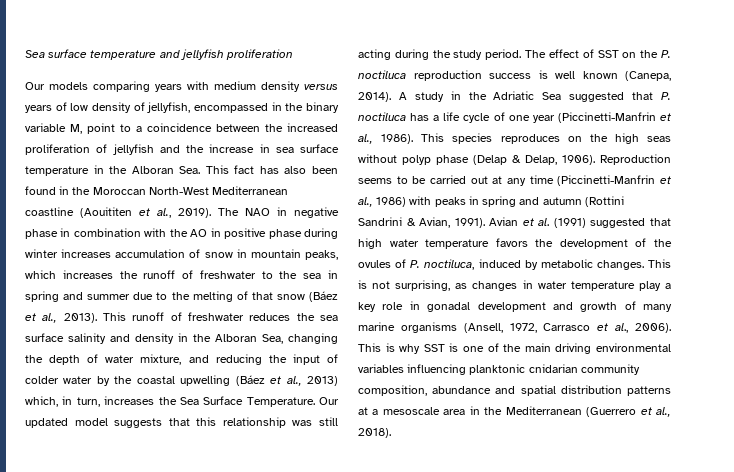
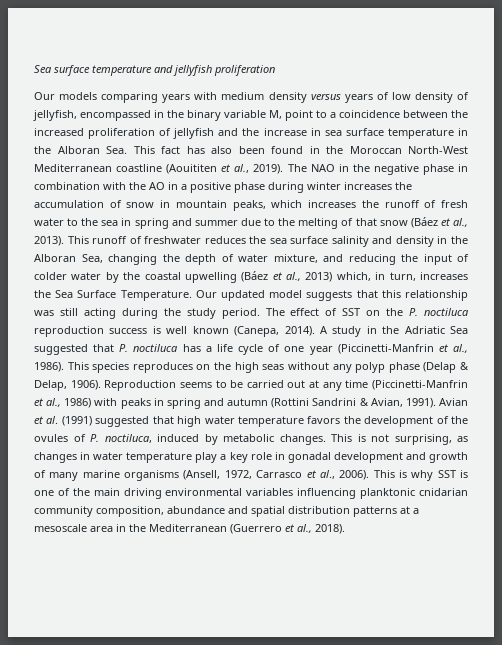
- The NAO in negative phase in combination with the AO in positive phase during winter increases accumulation of snow in mountain peaks, which increases the runoff of freshwater to the sea in spring and summer due to the melting of that snow (Báez et al., 2013).
+ The NAO in the negative phase in combination with the AO in a positive phase during winter increases the accumulation of snow in mountain peaks, which increases the runoff of fresh water to the sea in spring and summer due to the melting of that snow (Báez et al., 2013).
- This species reproduces on the high seas without polyp phase (Delap & Delap, 1906).
+ This species reproduces on the high seas without any polyp phase (Delap & Delap, 1906).

